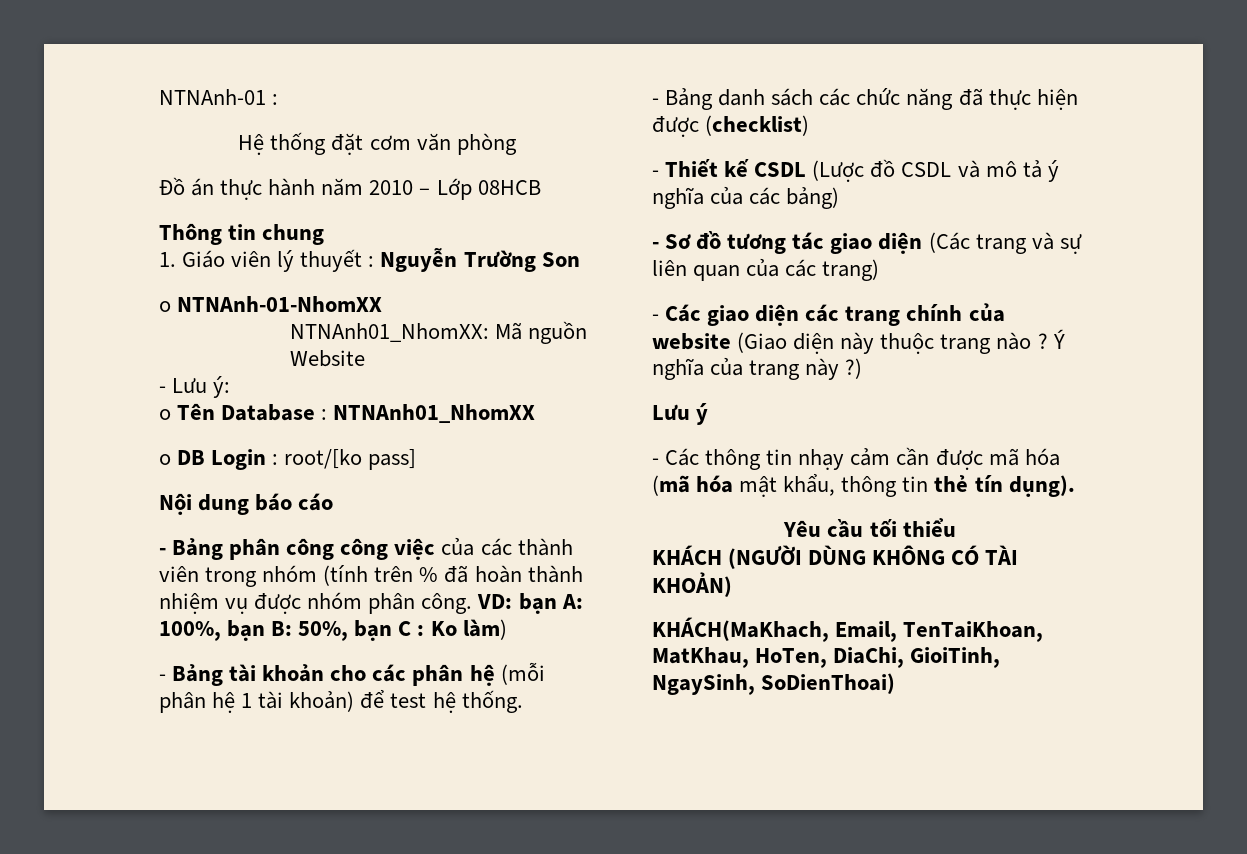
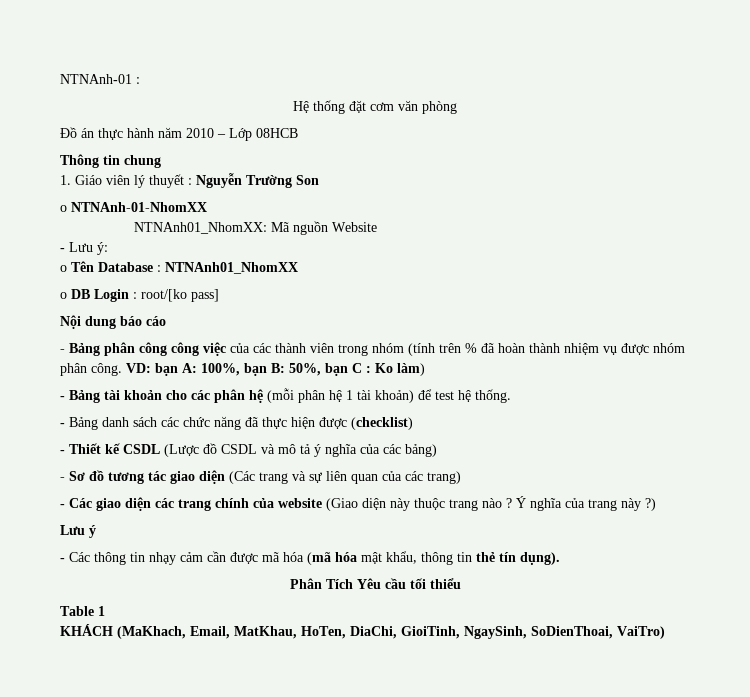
- Yêu cầu tối thiểu
+ Phân Tích Yêu cầu tối thiểu
+ Table 1
- KHÁCH (NGƯỜI DÙNG KHÔNG CÓ TÀI KHOẢN)
- KHÁCH(MaKhach, Email, TenTaiKhoan, MatKhau, HoTen, DiaChi, GioiTinh, NgaySinh, SoDienThoai)
+ KHÁCH (MaKhach, Email, MatKhau, HoTen, DiaChi, GioiTinh, NgaySinh, SoDienThoai, VaiTro)

